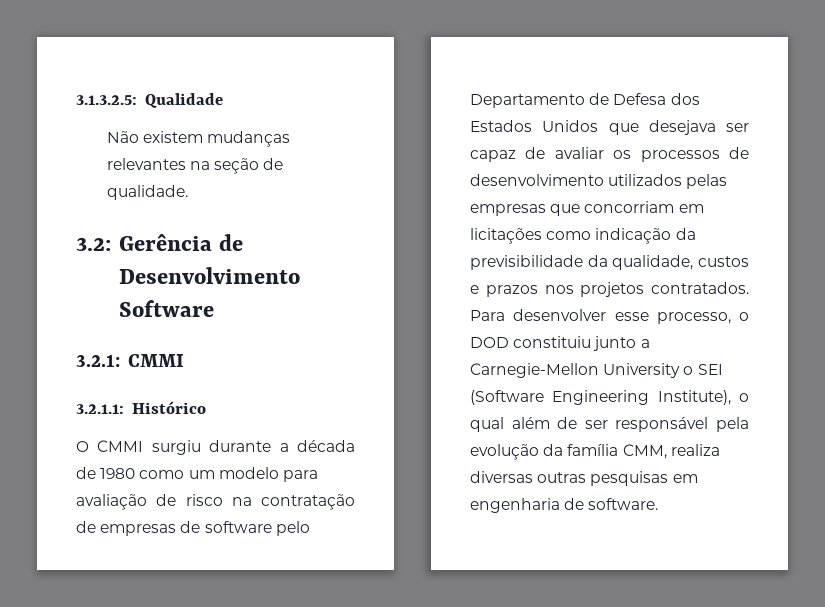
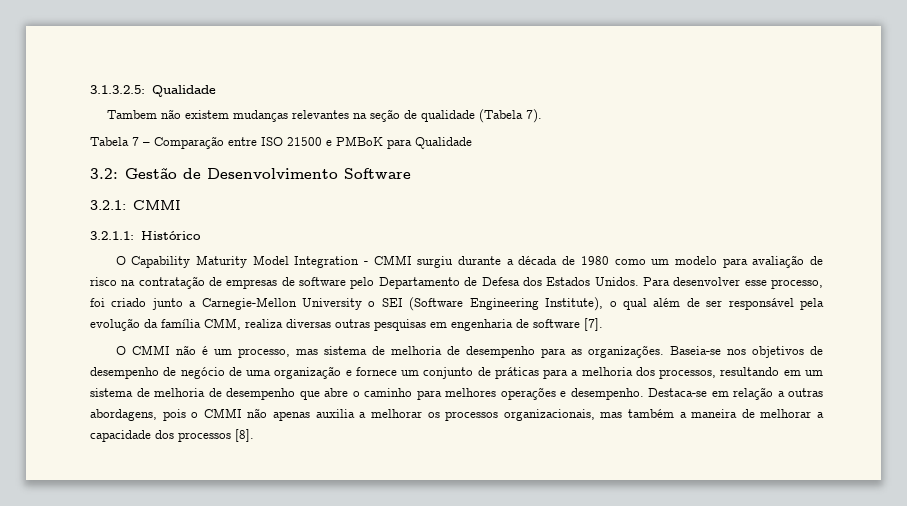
- Não existem mudanças relevantes na seção de qualidade.
+ Tambem não existem mudanças relevantes na seção de qualidade (Tabela 7).
+ Tabela 7 – Comparação entre ISO 21500 e PMBoK para Qualidade
- 3.2: Gerência de Desenvolvimento Software
+ 3.2: Gestão de Desenvolvimento Software
- O CMMI surgiu durante a década de 1980 como um modelo para avaliação de risco na contratação de empresas de software pelo Departamento de Defesa dos Estados Unidos que desejava ser capaz de avaliar os processos de desenvolvimento utilizados pelas empresas que concorriam em licitações como indicação da previsibilidade da qualidade, custos e prazos nos projetos contratados.
+ O Capability Maturity Model Integration - CMMI surgiu durante a década de 1980 como um modelo para avaliação de risco na contratação de empresas de software pelo Departamento de Defesa dos Estados Unidos.
- Para desenvolver esse processo, o DOD constituiu junto a Carnegie-Mellon University o SEI (Software Engineering Institute), o qual além de ser responsável pela evolução da família CMM, realiza diversas outras pesquisas em engenharia de software.
+ Para desenvolver esse processo, foi criado junto a Carnegie-Mellon University o SEI (Software Engineering Institute), o qual além de ser responsável pela evolução da família CMM, realiza diversas outras pesquisas em engenharia de software [7].
+ O CMMI não é um processo, mas sistema de melhoria de desempenho para as organizações. Baseia-se nos objetivos de desempenho de negócio de uma organização e fornece um conjunto de práticas para a melhoria dos processos, resultando em um sistema de melhoria de desempenho que abre o caminho para melhores operações e desempenho. Destaca-se em relação a outras abordagens, pois o CMMI não apenas auxilia a melhorar os processos organizacionais, mas também a maneira de melhorar a capacidade dos processos [8].

